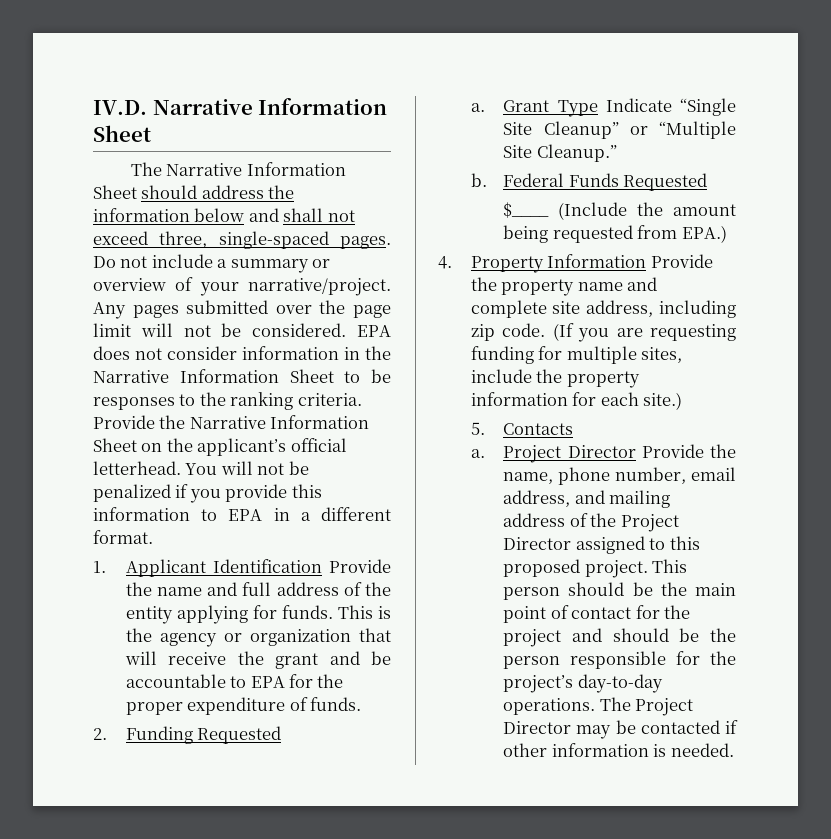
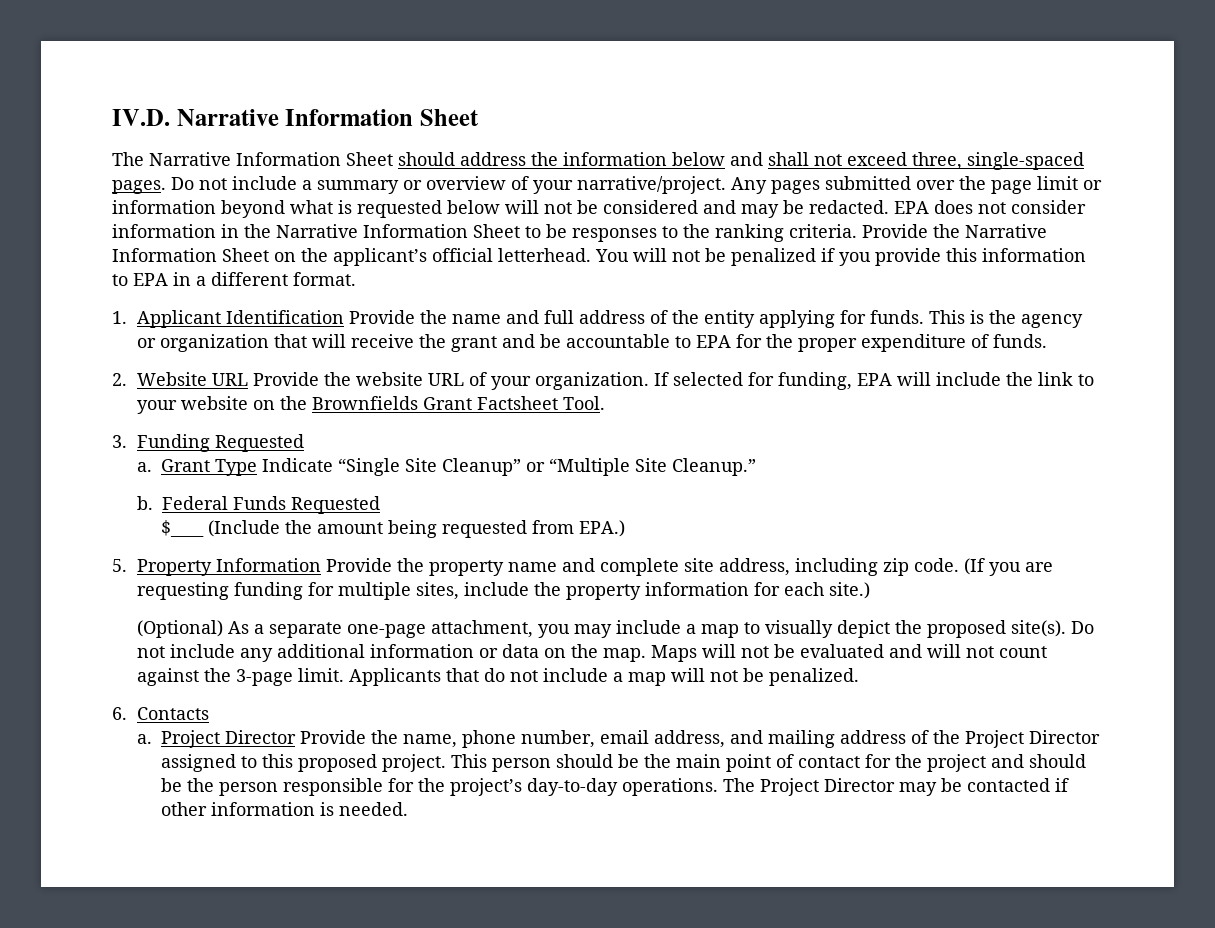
- Any pages submitted over the page limit will not be considered.
+ Any pages submitted over the page limit or information beyond what is requested below will not be considered and may be redacted.
- 2. Funding Requested
+ 2. Website URL Provide the website URL of your organization. If selected for funding, EPA will include the link to your website on the Brownfields Grant Factsheet Tool.
+ 3. Funding Requested
- 4. Property Information Provide the property name and complete site address, including zip code.
+ 5. Property Information Provide the property name and complete site address, including zip code.
- 5. Contacts
+ (Optional) As a separate one-page attachment, you may include a map to visually depict the proposed site(s). Do not include any additional information or data on the map. Maps will not be evaluated and will not count against the 3-page limit. Applicants that do not include a map will not be penalized.
+ 6. Contacts

